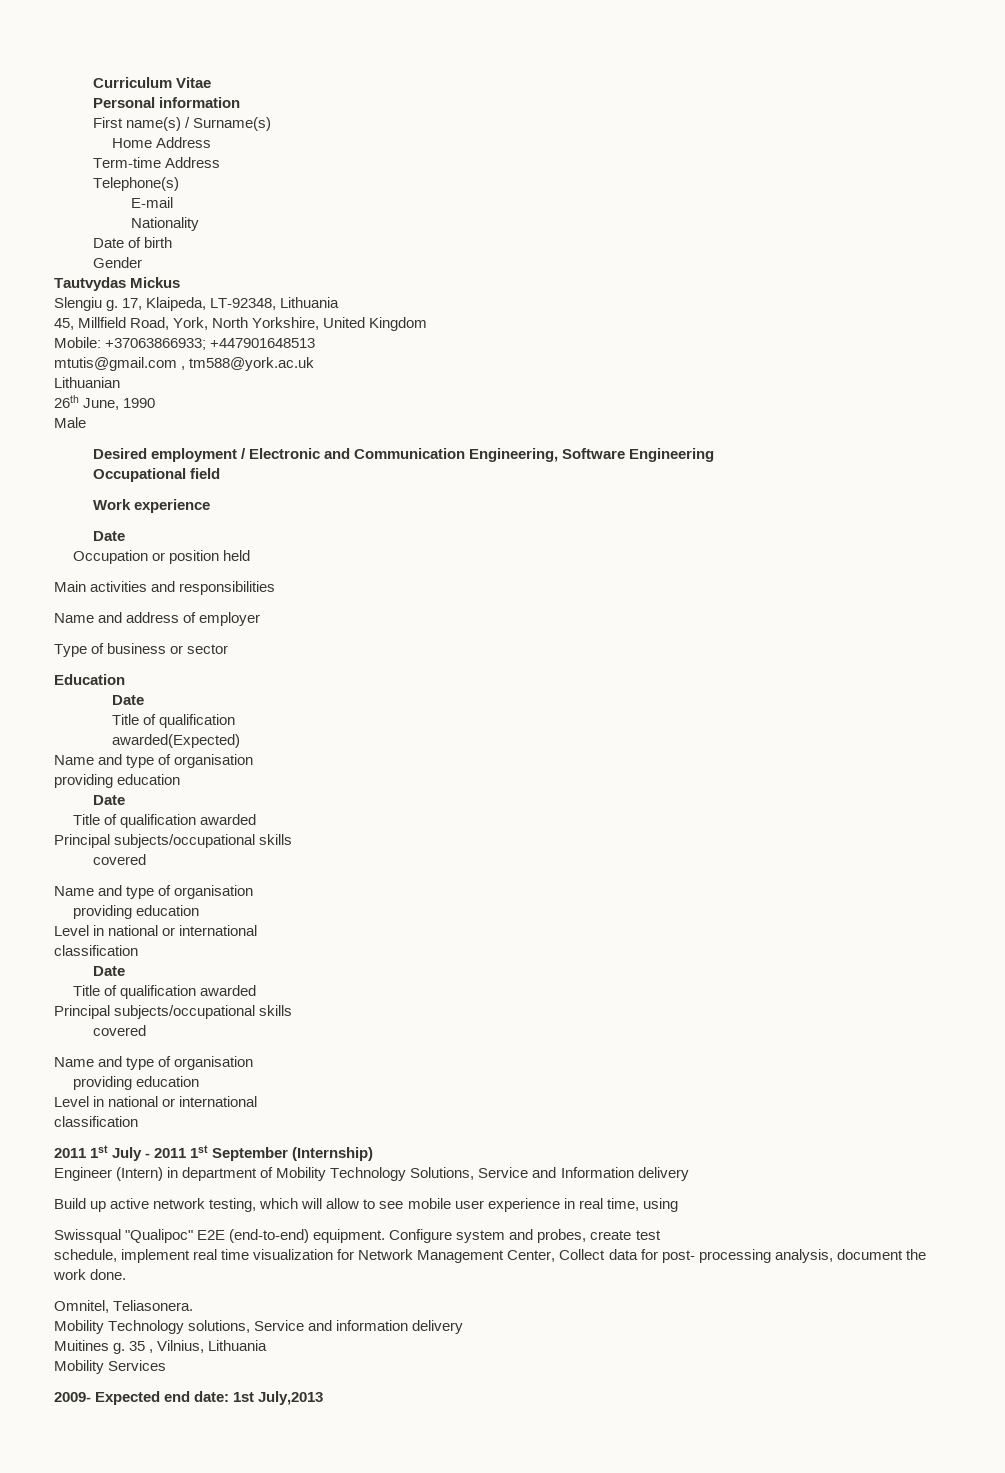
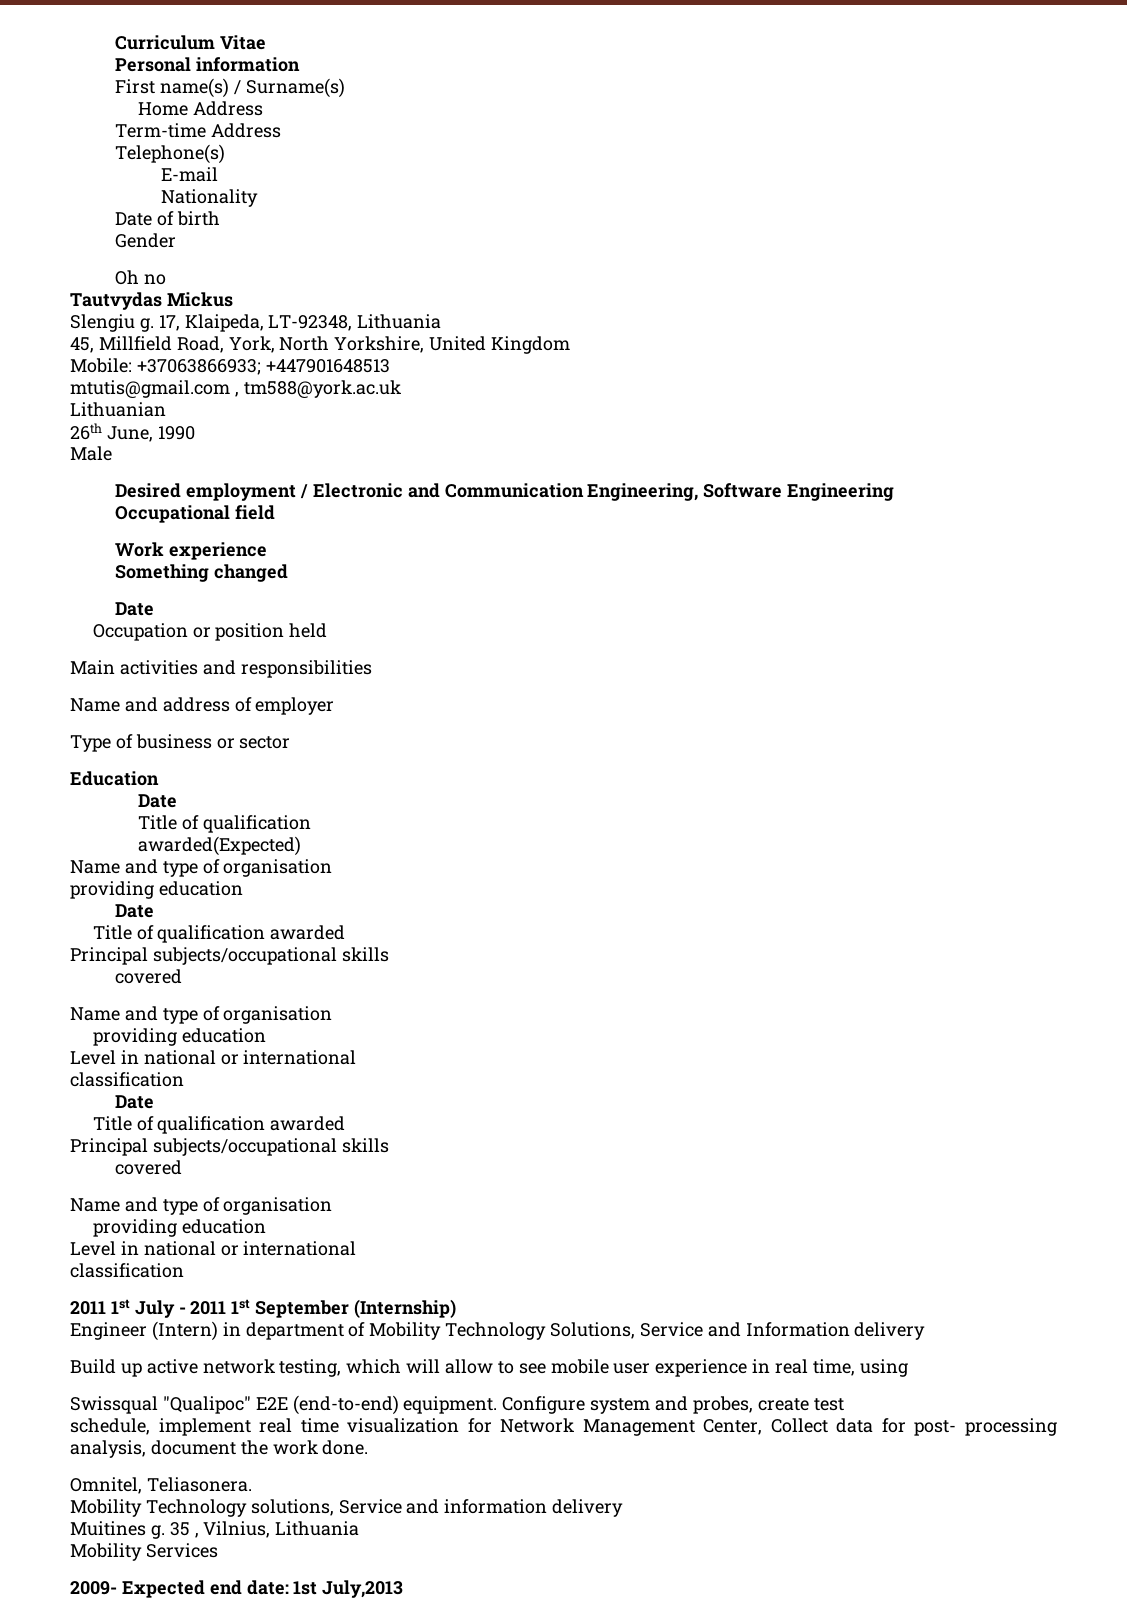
+ Oh no
+ Something changed

